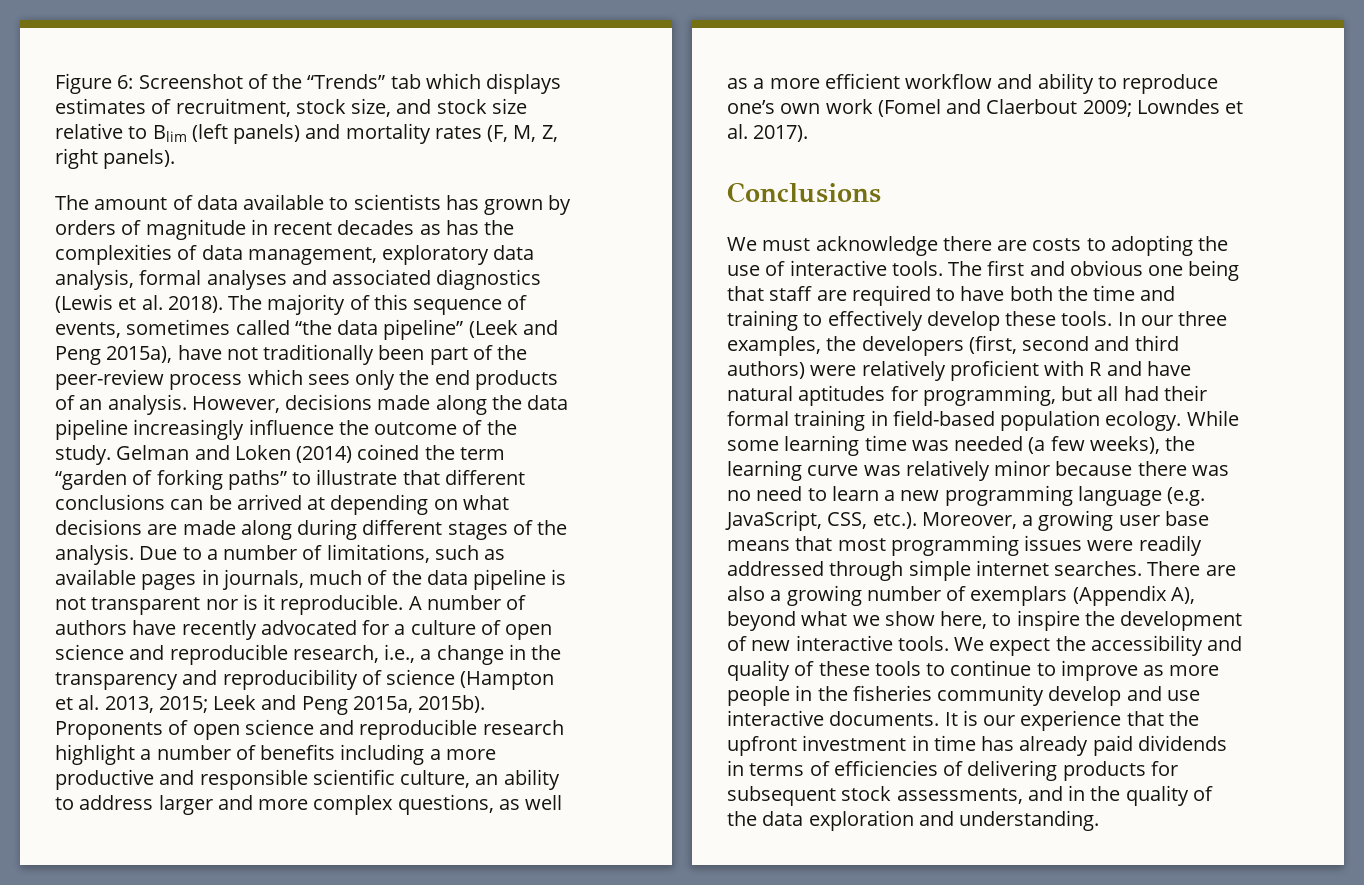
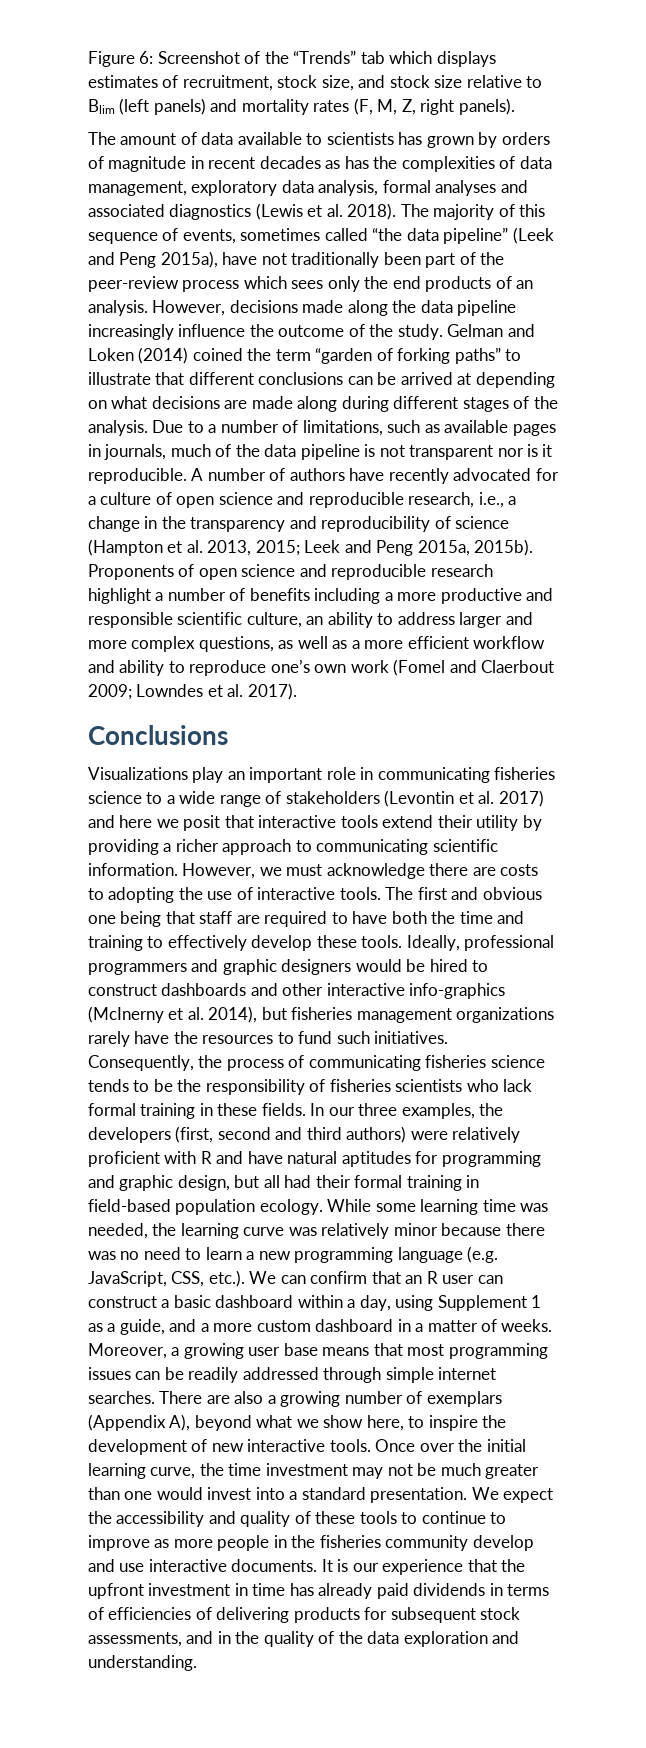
- We must acknowledge there are costs to adopting the use of interactive tools.
+ Visualizations play an important role in communicating fisheries science to a wide range of stakeholders (Levontin et al. 2017) and here we posit that interactive tools extend their utility by providing a richer approach to communicating scientific information. However, we must acknowledge there are costs to adopting the use of interactive tools.
+ Ideally, professional programmers and graphic designers would be hired to construct dashboards and other interactive info-graphics (McInerny et al. 2014), but fisheries management organizations rarely have the resources to fund such initiatives. Consequently, the process of communicating fisheries science tends to be the responsibility of fisheries scientists who lack formal training in these fields.
- In our three examples, the developers (first, second and third authors) were relatively proficient with R and have natural aptitudes for programming, but all had their formal training in field-based population ecology.
+ In our three examples, the developers (first, second and third authors) were relatively proficient with R and have natural aptitudes for programming and graphic design, but all had their formal training in field-based population ecology.
- While some learning time was needed (a few weeks), the learning curve was relatively minor because there was no need to learn a new programming language (e.g. JavaScript, CSS, etc.). Moreover, a growing user base means that most programming issues were readily addressed through simple internet searches.
+ While some learning time was needed, the learning curve was relatively minor because there was no need to learn a new programming language (e.g. JavaScript, CSS, etc.). We can confirm that an R user can construct a basic dashboard within a day, using Supplement 1 as a guide, and a more custom dashboard in a matter of weeks. Moreover, a growing user base means that most programming issues can be readily addressed through simple internet searches.
+ Once over the initial learning curve, the time investment may not be much greater than one would invest into a standard presentation.

